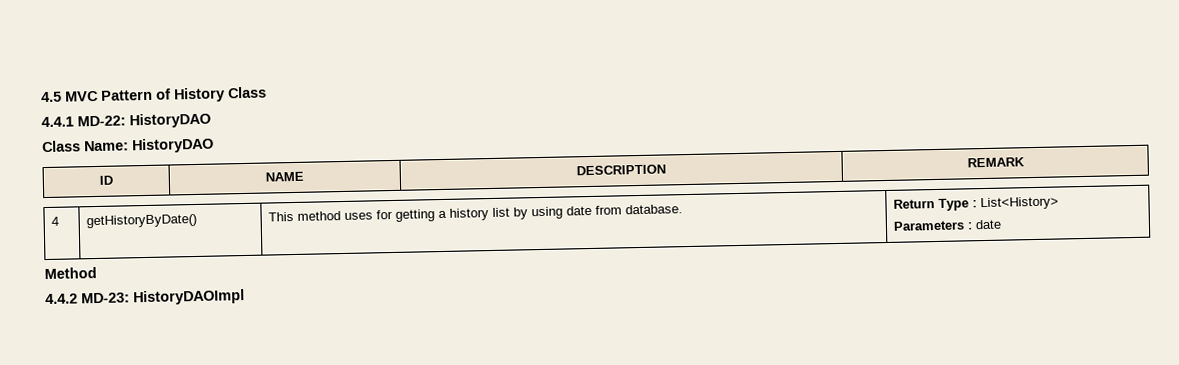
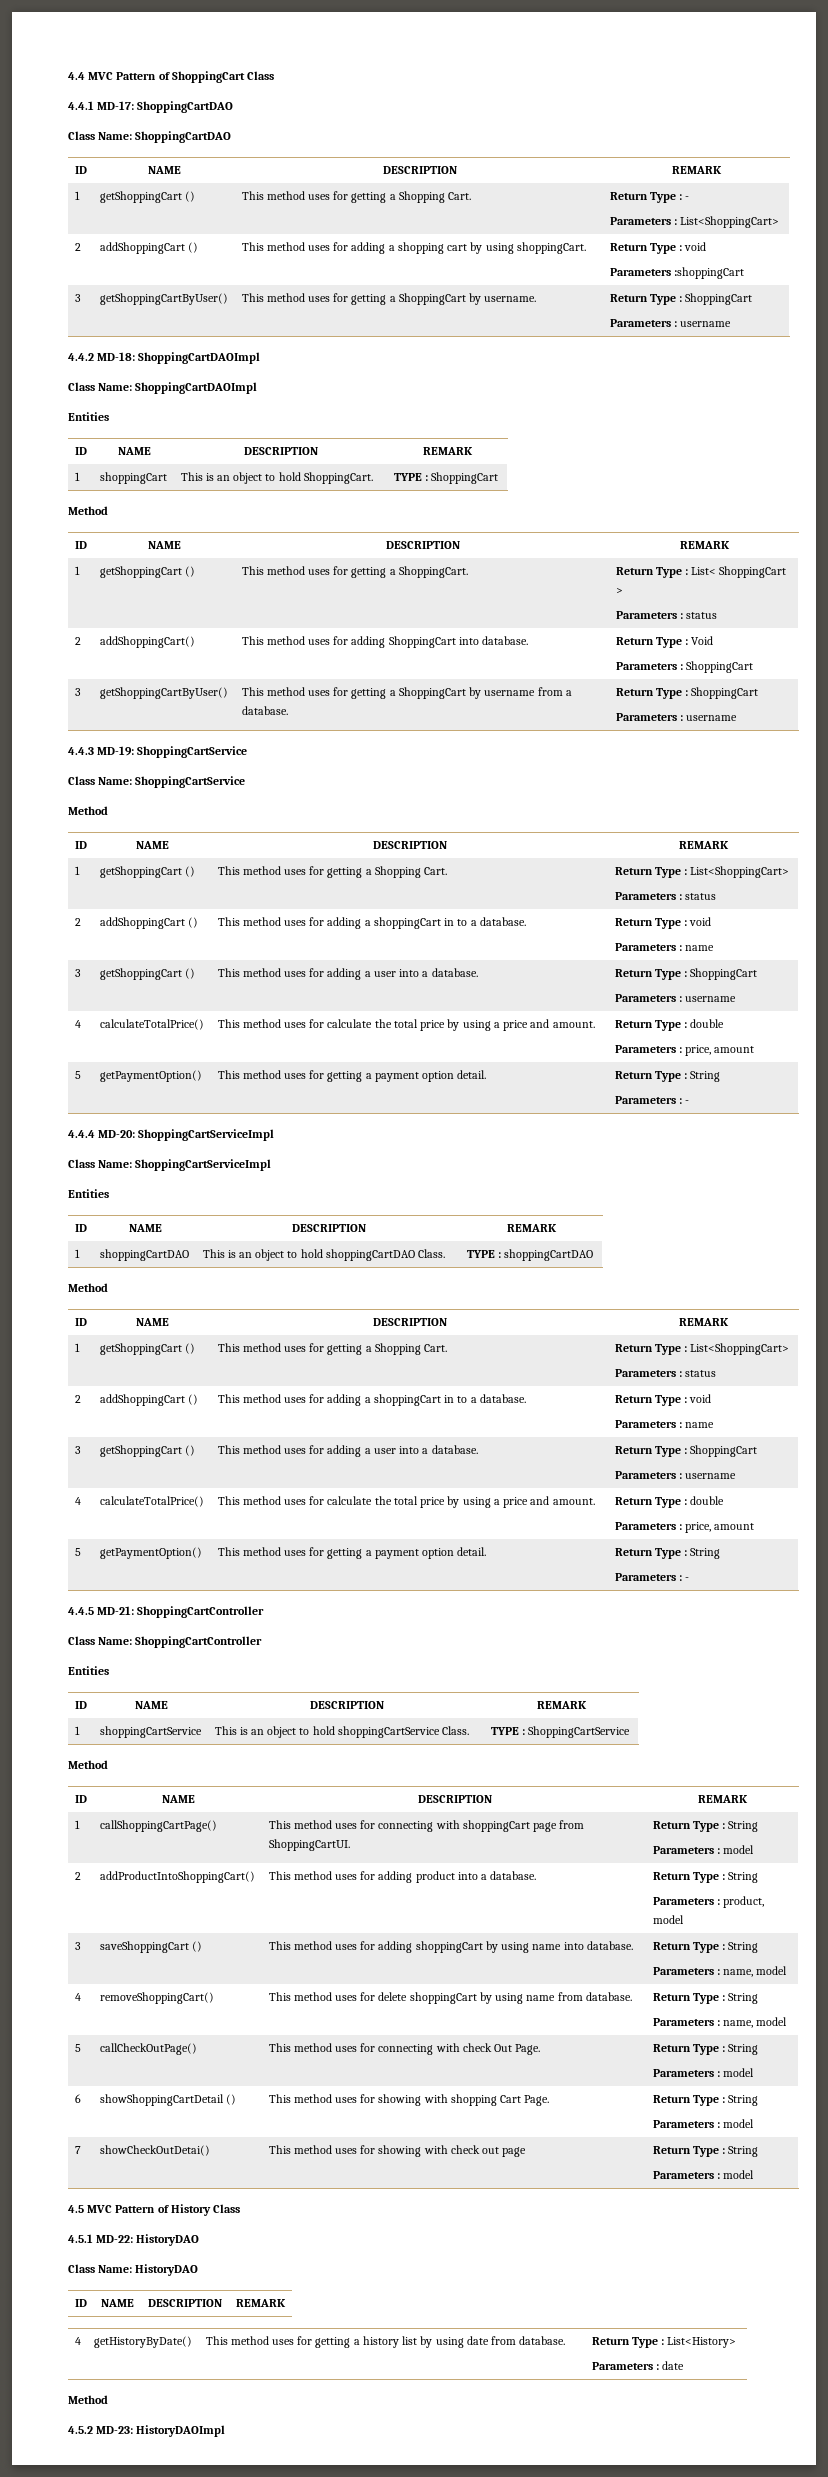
+ 4.4 MVC Pattern of ShoppingCart Class
+ 4.4.1 MD-17: ShoppingCartDAO
+ Class Name: ShoppingCartDAO
+ ID | NAME | DESCRIPTION | REMARK
+ 1 | getShoppingCart () | This method uses for getting a Shopping Cart. | Return Type : -
+ Parameters : List<ShoppingCart>
+ 2 | addShoppingCart () | This method uses for adding a shopping cart by using shoppingCart. | Return Type : void
+ Parameters :shoppingCart
+ 3 | getShoppingCartByUser() | This method uses for getting a ShoppingCart by username. | Return Type : ShoppingCart
+ Parameters : username
+ 4.4.2 MD-18: ShoppingCartDAOImpl
+ Class Name: ShoppingCartDAOImpl
+ Entities
+ ID | NAME | DESCRIPTION | REMARK
+ 1 | shoppingCart | This is an object to hold ShoppingCart. | TYPE : ShoppingCart
+ Method
+ ID | NAME | DESCRIPTION | REMARK
+ 1 | getShoppingCart () | This method uses for getting a ShoppingCart. | Return Type : List< ShoppingCart >
+ Parameters : status
+ 2 | addShoppingCart() | This method uses for adding ShoppingCart into database. | Return Type : Void
+ Parameters : ShoppingCart
+ 3 | getShoppingCartByUser() | This method uses for getting a ShoppingCart by username from a database. | Return Type : ShoppingCart
+ Parameters : username
+ 4.4.3 MD-19: ShoppingCartService
+ Class Name: ShoppingCartService
+ Method
+ ID | NAME | DESCRIPTION | REMARK
+ 1 | getShoppingCart () | This method uses for getting a Shopping Cart. | Return Type : List<ShoppingCart>
+ Parameters : status
+ 2 | addShoppingCart () | This method uses for adding a shoppingCart in to a database. | Return Type : void
+ Parameters : name
+ 3 | getShoppingCart () | This method uses for adding a user into a database. | Return Type : ShoppingCart
+ Parameters : username
+ 4 | calculateTotalPrice() | This method uses for calculate the total price by using a price and amount. | Return Type : double
+ Parameters : price, amount
+ 5 | getPaymentOption() | This method uses for getting a payment option detail. | Return Type : String
+ Parameters : -
+ 4.4.4 MD-20: ShoppingCartServiceImpl
+ Class Name: ShoppingCartServiceImpl
+ Entities
+ ID | NAME | DESCRIPTION | REMARK
+ 1 | shoppingCartDAO | This is an object to hold shoppingCartDAO Class. | TYPE : shoppingCartDAO
+ Method
+ ID | NAME | DESCRIPTION | REMARK
+ 1 | getShoppingCart () | This method uses for getting a Shopping Cart. | Return Type : List<ShoppingCart>
+ Parameters : status
+ 2 | addShoppingCart () | This method uses for adding a shoppingCart in to a database. | Return Type : void
+ Parameters : name
+ 3 | getShoppingCart () | This method uses for adding a user into a database. | Return Type : ShoppingCart
+ Parameters : username
+ 4 | calculateTotalPrice() | This method uses for calculate the total price by using a price and amount. | Return Type : double
+ Parameters : price, amount
+ 5 | getPaymentOption() | This method uses for getting a payment option detail. | Return Type : String
+ Parameters : -
+ 4.4.5 MD-21: ShoppingCartController
+ Class Name: ShoppingCartController
+ Entities
+ ID | NAME | DESCRIPTION | REMARK
+ 1 | shoppingCartService | This is an object to hold shoppingCartService Class. | TYPE : ShoppingCartService
+ Method
+ ID | NAME | DESCRIPTION | REMARK
+ 1 | callShoppingCartPage() | This method uses for connecting with shoppingCart page from ShoppingCartUI. | Return Type : String
+ Parameters : model
+ 2 | addProductIntoShoppingCart() | This method uses for adding product into a database. | Return Type : String
+ Parameters : product, model
+ 3 | saveShoppingCart () | This method uses for adding shoppingCart by using name into database. | Return Type : String
+ Parameters : name, model
+ 4 | removeShoppingCart() | This method uses for delete shoppingCart by using name from database. | Return Type : String
+ Parameters : name, model
+ 5 | callCheckOutPage() | This method uses for connecting with check Out Page. | Return Type : String
+ Parameters : model
+ 6 | showShoppingCartDetail () | This method uses for showing with shopping Cart Page. | Return Type : String
+ Parameters : model
+ 7 | showCheckOutDetai() | This method uses for showing with check out page | Return Type : String
+ Parameters : model
- 4.4.1 MD-22: HistoryDAO
+ 4.5.1 MD-22: HistoryDAO
- 4.4.2 MD-23: HistoryDAOImpl
+ 4.5.2 MD-23: HistoryDAOImpl

